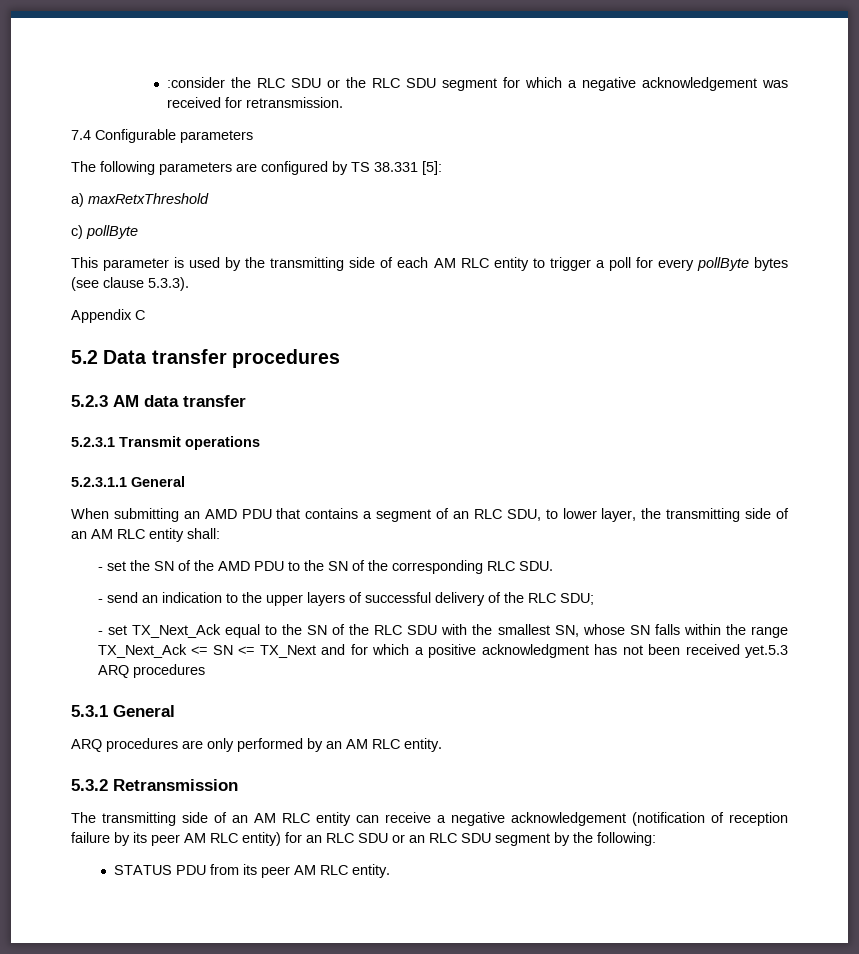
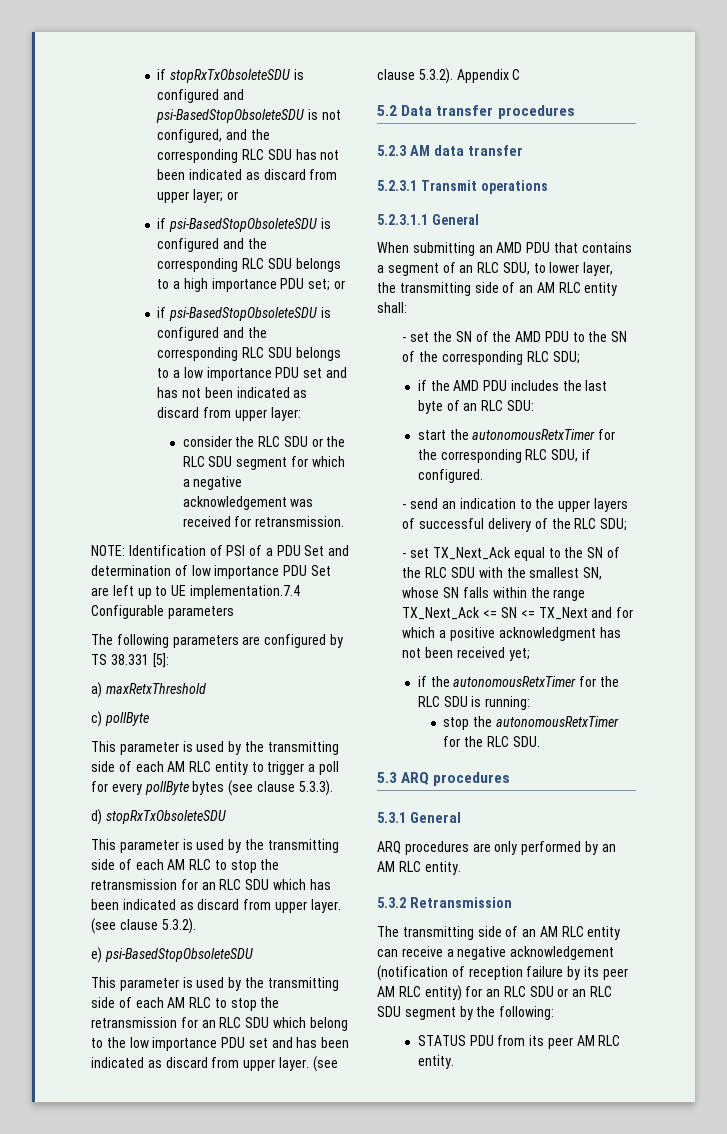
- :consider the RLC SDU or the RLC SDU segment for which a negative acknowledgement was received for retransmission.
+ if stopRxTxObsoleteSDU is configured and psi-BasedStopObsoleteSDU is not configured, and the corresponding RLC SDU has not been indicated as discard from upper layer; or
+ if psi-BasedStopObsoleteSDU is configured and the corresponding RLC SDU belongs to a high importance PDU set; or
+ if psi-BasedStopObsoleteSDU is configured and the corresponding RLC SDU belongs to a low importance PDU set and has not been indicated as discard from upper layer:
+ consider the RLC SDU or the RLC SDU segment for which a negative acknowledgement was received for retransmission.
- 7.4 Configurable parameters
+ NOTE: Identification of PSI of a PDU Set and determination of low importance PDU Set are left up to UE implementation.7.4 Configurable parameters
- Appendix C
+ d) stopRxTxObsoleteSDU
+ This parameter is used by the transmitting side of each AM RLC to stop the retransmission for an RLC SDU which has been indicated as discard from upper layer. (see clause 5.3.2).
+ e) psi-BasedStopObsoleteSDU
+ This parameter is used by the transmitting side of each AM RLC to stop the retransmission for an RLC SDU which belong to the low importance PDU set and has been indicated as discard from upper layer. (see clause 5.3.2). Appendix C
- - set the SN of the AMD PDU to the SN of the corresponding RLC SDU.
+ - set the SN of the AMD PDU to the SN of the corresponding RLC SDU;
+ if the AMD PDU includes the last byte of an RLC SDU:
+ start the autonomousRetxTimer for the corresponding RLC SDU, if configured.
- - set TX_Next_Ack equal to the SN of the RLC SDU with the smallest SN, whose SN falls within the range TX_Next_Ack <= SN <= TX_Next and for which a positive acknowledgment has not been received yet.5.3 ARQ procedures
+ - set TX_Next_Ack equal to the SN of the RLC SDU with the smallest SN, whose SN falls within the range TX_Next_Ack <= SN <= TX_Next and for which a positive acknowledgment has not been received yet;
+ if the autonomousRetxTimer for the RLC SDU is running:
+ stop the autonomousRetxTimer for the RLC SDU.
+ 5.3 ARQ procedures

